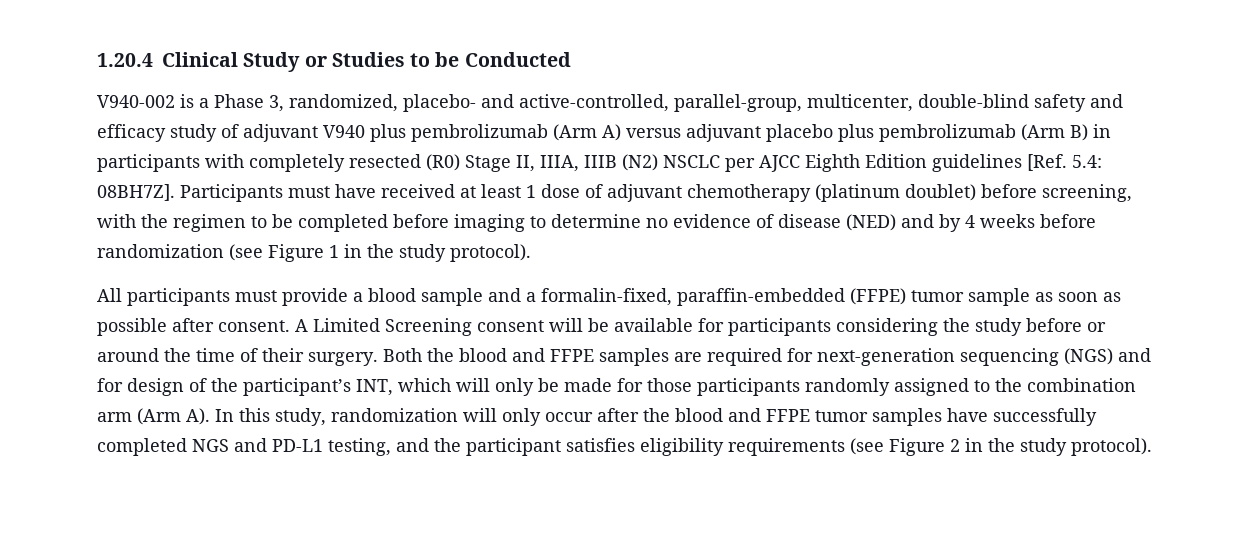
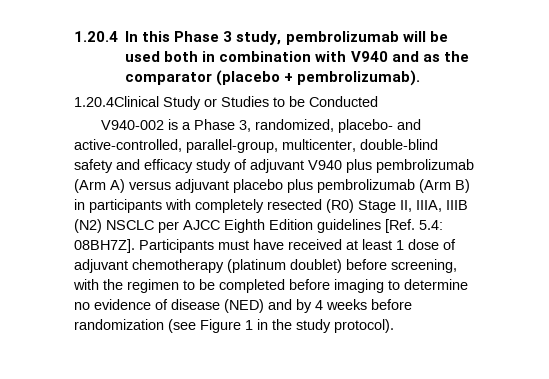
- 1.20.4 Clinical Study or Studies to be Conducted
+ 1.20.4 In this Phase 3 study, pembrolizumab will be used both in combination with V940 and as the comparator (placebo + pembrolizumab).
+ 1.20.4Clinical Study or Studies to be Conducted
- All participants must provide a blood sample and a formalin-fixed, paraffin-embedded (FFPE) tumor sample as soon as possible after consent. A Limited Screening consent will be available for participants considering the study before or around the time of their surgery. Both the blood and FFPE samples are required for next-generation sequencing (NGS) and for design of the participant’s INT, which will only be made for those participants randomly assigned to the combination arm (Arm A). In this study, randomization will only occur after the blood and FFPE tumor samples have successfully completed NGS and PD-L1 testing, and the participant satisfies eligibility requirements (see Figure 2 in the study protocol).

